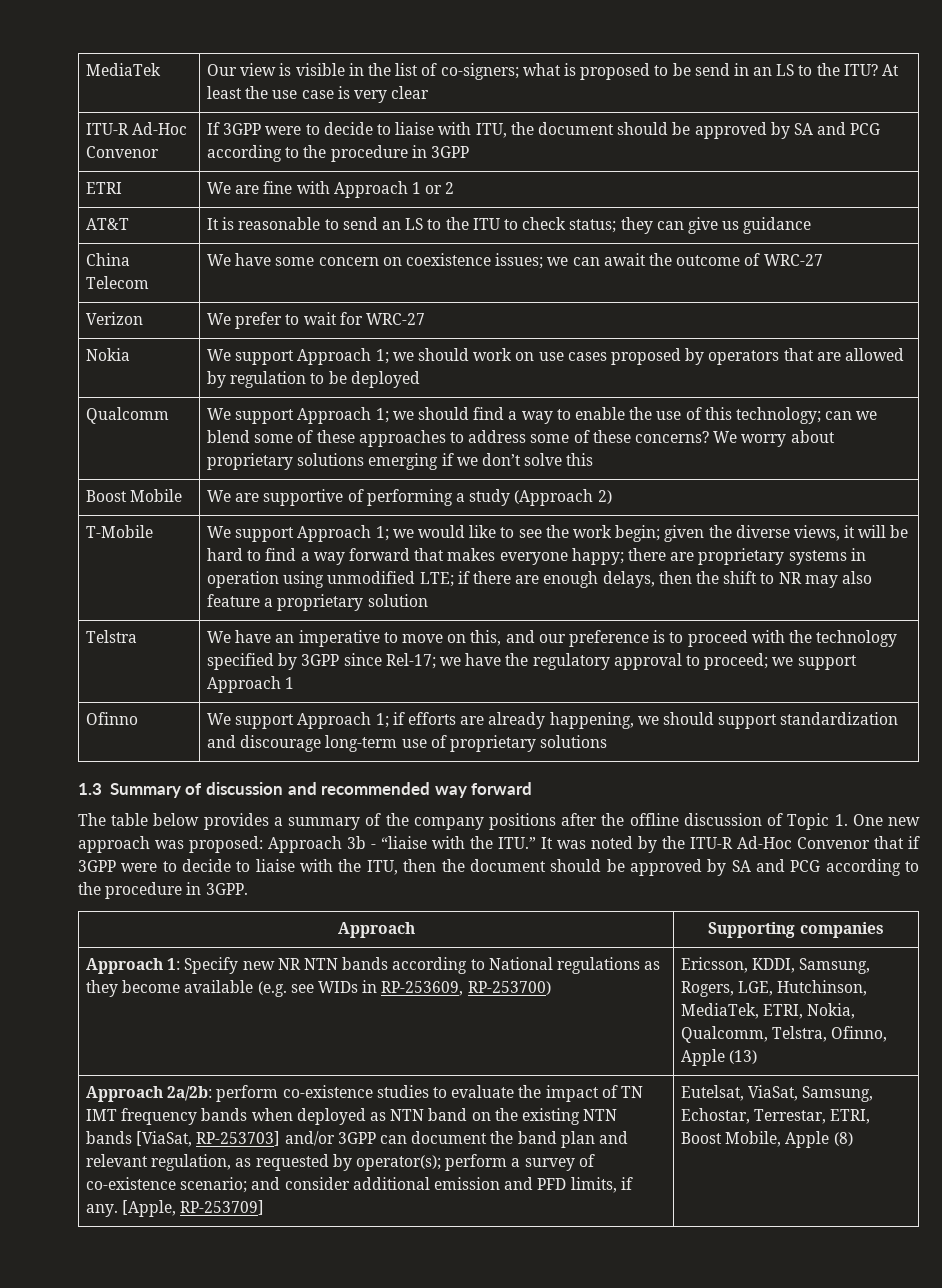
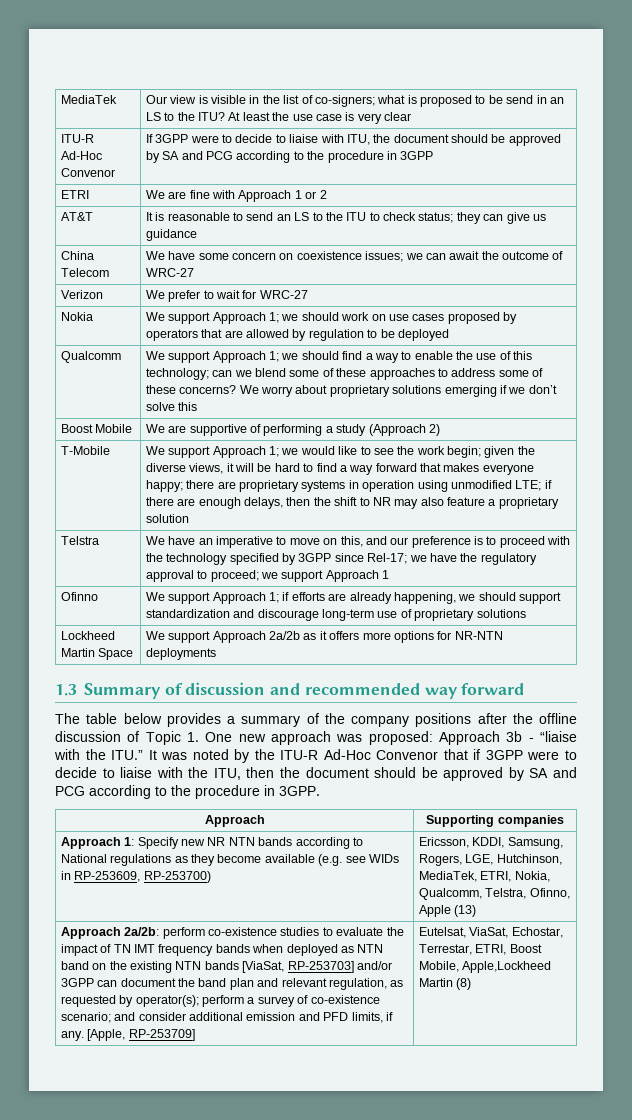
+ Lockheed Martin Space | We support Approach 2a/2b as it offers more options for NR-NTN deployments
- Eutelsat, ViaSat, Samsung, Echostar, Terrestar, ETRI, Boost Mobile, Apple (8)
+ Eutelsat, ViaSat, Echostar, Terrestar, ETRI, Boost Mobile, Apple,Lockheed Martin (8)

